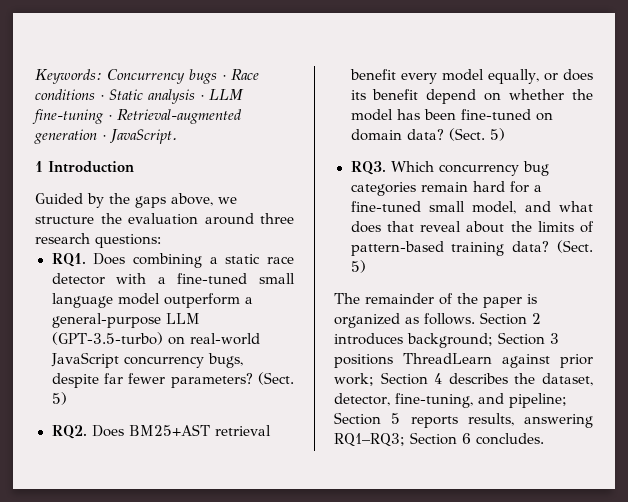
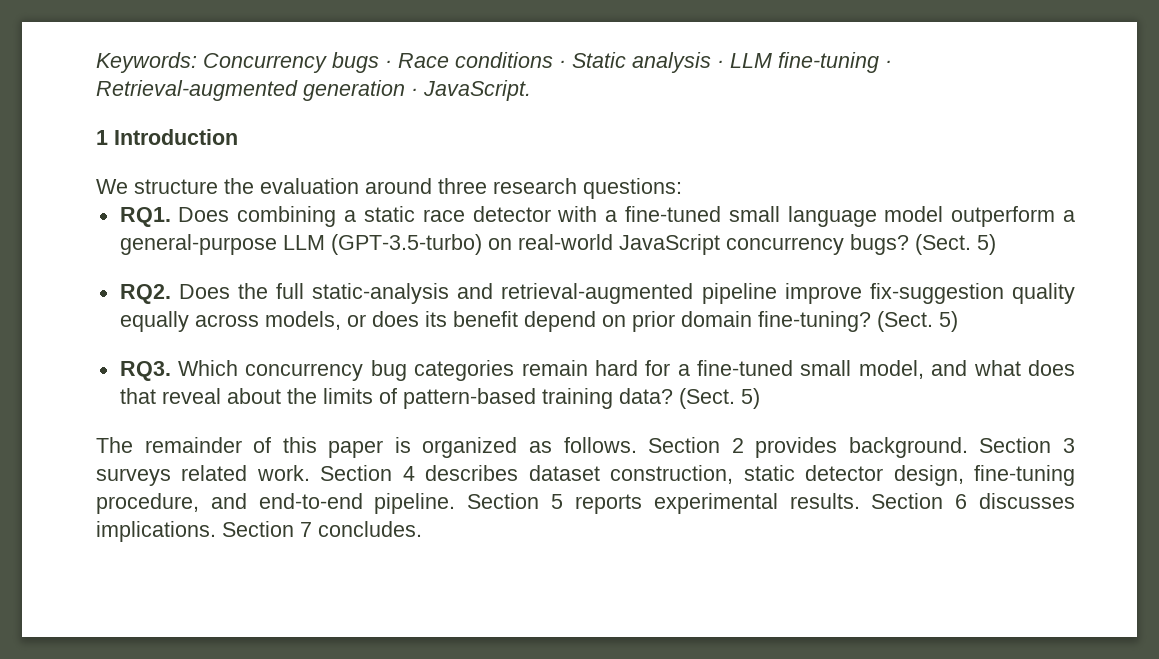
- Guided by the gaps above, we structure the evaluation around three research questions:
+ We structure the evaluation around three research questions:
- RQ1. Does combining a static race detector with a fine-tuned small language model outperform a general-purpose LLM (GPT-3.5-turbo) on real-world JavaScript concurrency bugs, despite far fewer parameters?
+ RQ1. Does combining a static race detector with a fine-tuned small language model outperform a general-purpose LLM (GPT-3.5-turbo) on real-world JavaScript concurrency bugs?
- RQ2. Does BM25+AST retrieval benefit every model equally, or does its benefit depend on whether the model has been fine-tuned on domain data?
+ RQ2. Does the full static-analysis and retrieval-augmented pipeline improve fix-suggestion quality equally across models, or does its benefit depend on prior domain fine-tuning?
- The remainder of the paper is organized as follows.
+ The remainder of this paper is organized as follows.
- Section 2 introduces background; Section 3 positions ThreadLearn against prior work; Section 4 describes the dataset, detector, fine-tuning, and pipeline; Section 5 reports results, answering RQ1–RQ3; Section 6 concludes.
+ Section 2 provides background. Section 3 surveys related work. Section 4 describes dataset construction, static detector design, fine-tuning procedure, and end-to-end pipeline. Section 5 reports experimental results. Section 6 discusses implications. Section 7 concludes.

